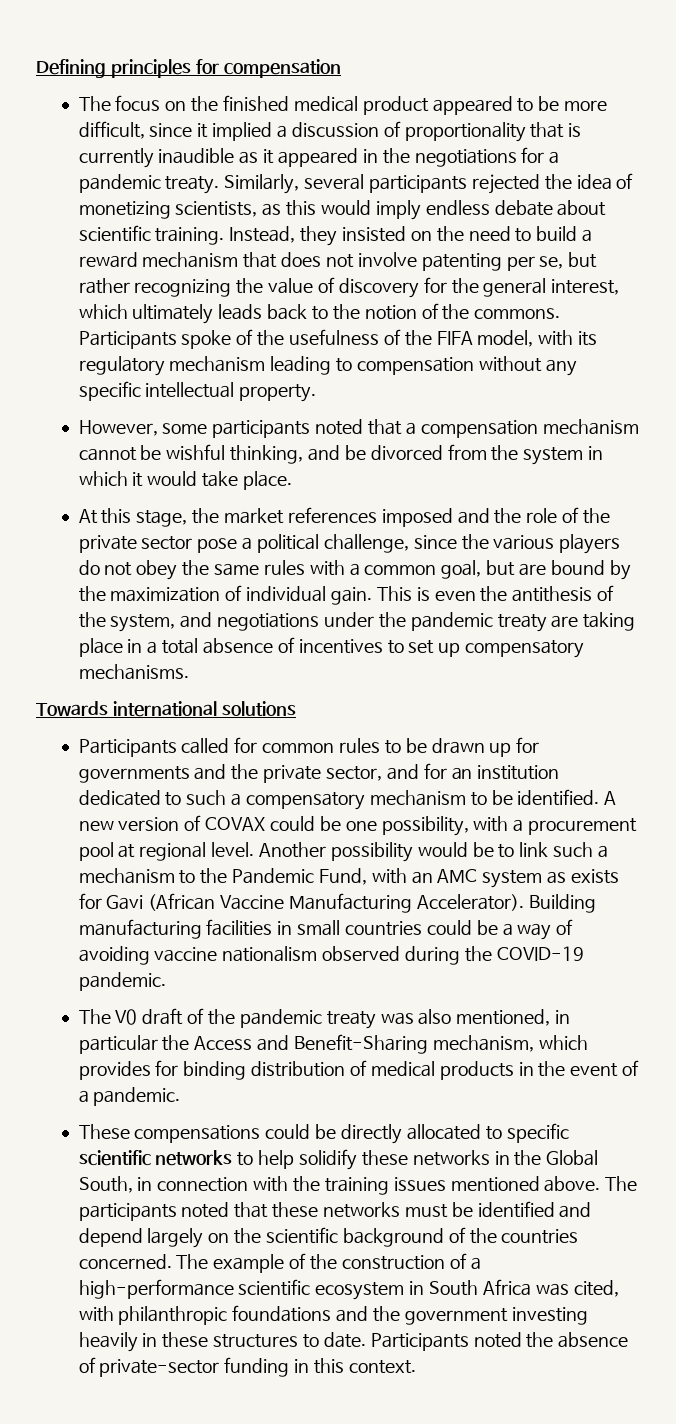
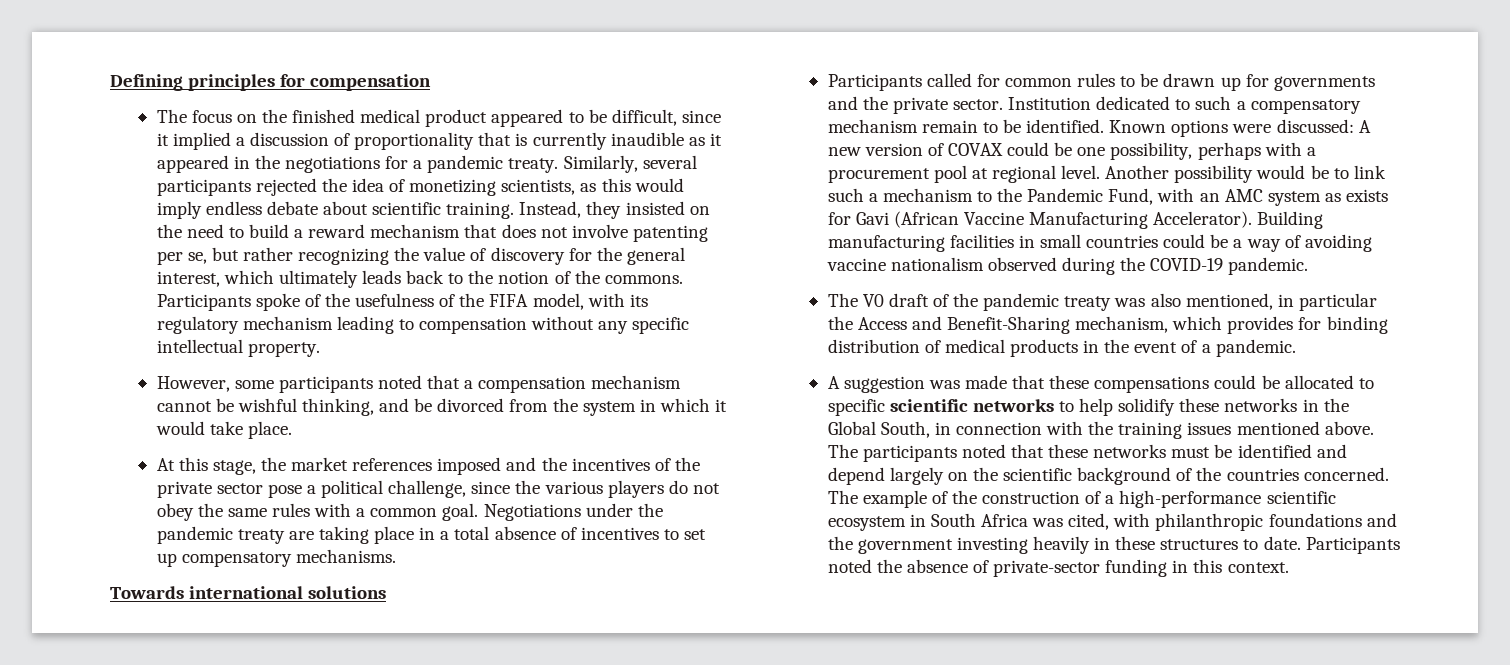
- The focus on the finished medical product appeared to be more difficult, since it implied a discussion of proportionality that is currently inaudible as it appeared in the negotiations for a pandemic treaty.
+ The focus on the finished medical product appeared to be difficult, since it implied a discussion of proportionality that is currently inaudible as it appeared in the negotiations for a pandemic treaty.
- At this stage, the market references imposed and the role of the private sector pose a political challenge, since the various players do not obey the same rules with a common goal, but are bound by the maximization of individual gain. This is even the antithesis of the system, and negotiations under the pandemic treaty are taking place in a total absence of incentives to set up compensatory mechanisms.
+ At this stage, the market references imposed and the incentives of the private sector pose a political challenge, since the various players do not obey the same rules with a common goal. Negotiations under the pandemic treaty are taking place in a total absence of incentives to set up compensatory mechanisms.
- Participants called for common rules to be drawn up for governments and the private sector, and for an institution dedicated to such a compensatory mechanism to be identified.
+ Participants called for common rules to be drawn up for governments and the private sector. Institution dedicated to such a compensatory mechanism remain to be identified.
- A new version of COVAX could be one possibility, with a procurement pool at regional level.
+ Known options were discussed: A new version of COVAX could be one possibility, perhaps with a procurement pool at regional level.
- These compensations could be directly allocated to specific scientific networks to help solidify these networks in the Global South, in connection with the training issues mentioned above.
+ A suggestion was made that these compensations could be allocated to specific scientific networks to help solidify these networks in the Global South, in connection with the training issues mentioned above.

